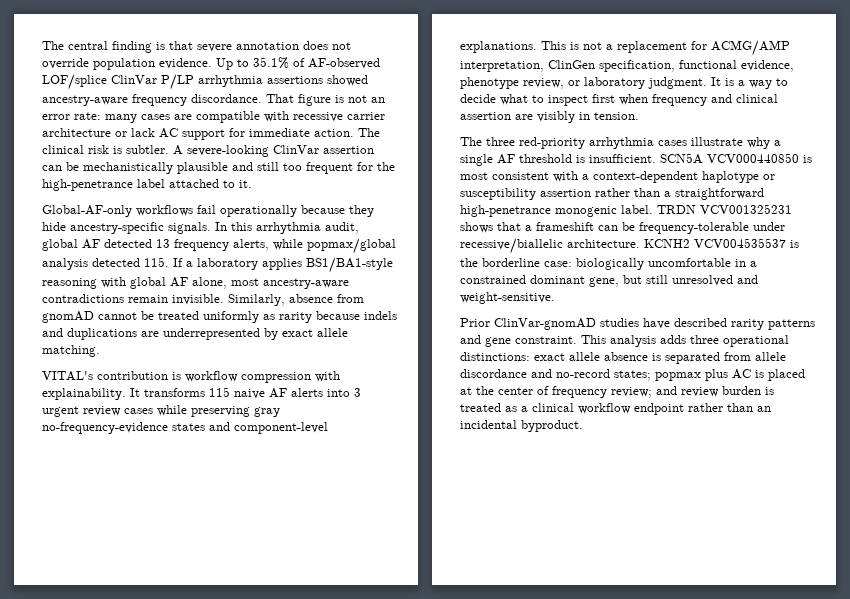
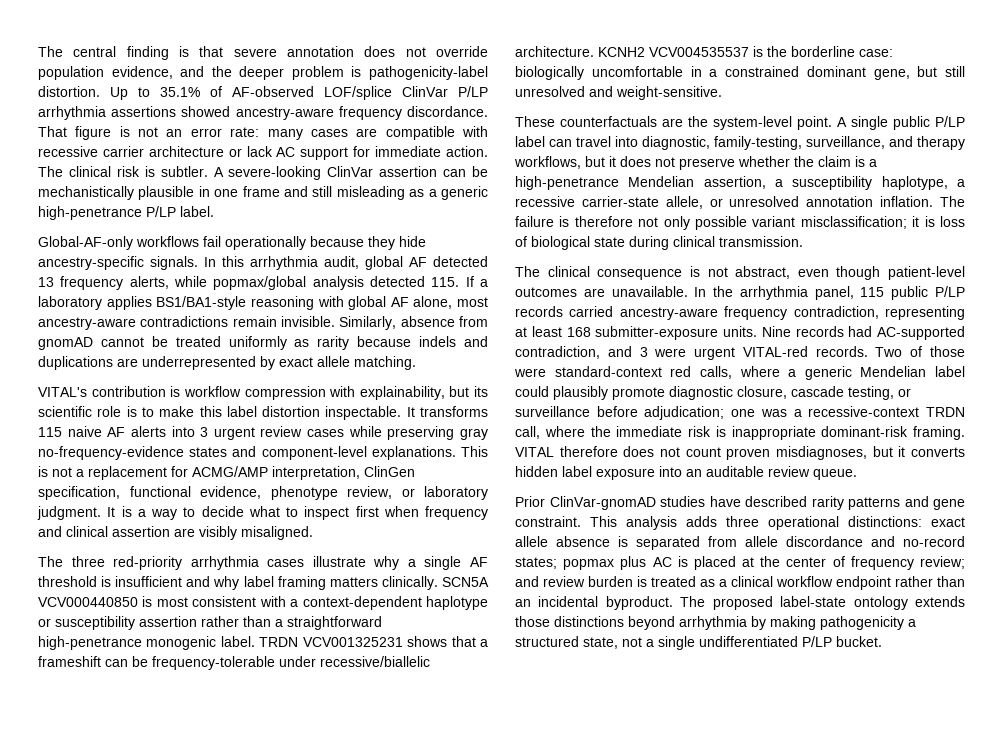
- The central finding is that severe annotation does not override population evidence.
+ The central finding is that severe annotation does not override population evidence, and the deeper problem is pathogenicity-label distortion.
- A severe-looking ClinVar assertion can be mechanistically plausible and still too frequent for the high-penetrance label attached to it.
+ A severe-looking ClinVar assertion can be mechanistically plausible in one frame and still misleading as a generic high-penetrance P/LP label.
- VITAL's contribution is workflow compression with explainability.
+ VITAL's contribution is workflow compression with explainability, but its scientific role is to make this label distortion inspectable.
- It is a way to decide what to inspect first when frequency and clinical assertion are visibly in tension.
+ It is a way to decide what to inspect first when frequency and clinical assertion are visibly misaligned.
- The three red-priority arrhythmia cases illustrate why a single AF threshold is insufficient.
+ The three red-priority arrhythmia cases illustrate why a single AF threshold is insufficient and why label framing matters clinically.
+ These counterfactuals are the system-level point. A single public P/LP label can travel into diagnostic, family-testing, surveillance, and therapy workflows, but it does not preserve whether the claim is a high-penetrance Mendelian assertion, a susceptibility haplotype, a recessive carrier-state allele, or unresolved annotation inflation. The failure is therefore not only possible variant misclassification; it is loss of biological state during clinical transmission.
+ The clinical consequence is not abstract, even though patient-level outcomes are unavailable. In the arrhythmia panel, 115 public P/LP records carried ancestry-aware frequency contradiction, representing at least 168 submitter-exposure units. Nine records had AC-supported contradiction, and 3 were urgent VITAL-red records. Two of those were standard-context red calls, where a generic Mendelian label could plausibly promote diagnostic closure, cascade testing, or surveillance before adjudication; one was a recessive-context TRDN call, where the immediate risk is inappropriate dominant-risk framing. VITAL therefore does not count proven misdiagnoses, but it converts hidden label exposure into an auditable review queue.
+ The proposed label-state ontology extends those distinctions beyond arrhythmia by making pathogenicity a structured state, not a single undifferentiated P/LP bucket.

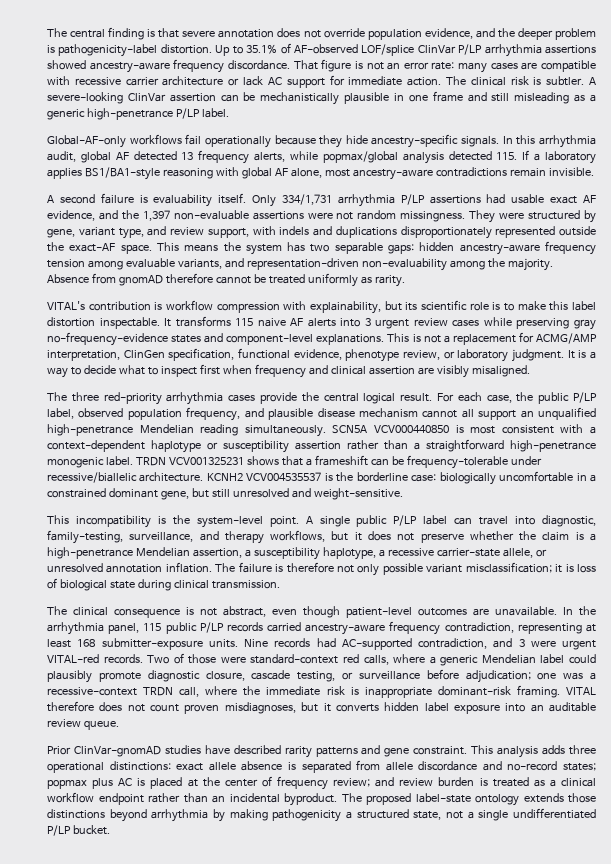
- In this arrhythmia audit, global AF detected 13 frequency alerts, while popmax/global analysis detected 115. If a laboratory applies BS1/BA1-style reasoning with global AF alone, most ancestry-aware contradictions remain invisible. Similarly, absence from gnomAD cannot be treated uniformly as rarity because indels and duplications are underrepresented by exact allele matching.
+ In this arrhythmia audit, global AF detected 13 frequency alerts, while popmax/global analysis detected 115. If a laboratory applies BS1/BA1-style reasoning with global AF alone, most ancestry-aware contradictions remain invisible.
+ A second failure is evaluability itself. Only 334/1,731 arrhythmia P/LP assertions had usable exact AF evidence, and the 1,397 non-evaluable assertions were not random missingness. They were structured by gene, variant type, and review support, with indels and duplications disproportionately represented outside the exact-AF space. This means the system has two separable gaps: hidden ancestry-aware frequency tension among evaluable variants, and representation-driven non-evaluability among the majority. Absence from gnomAD therefore cannot be treated uniformly as rarity.
- The three red-priority arrhythmia cases illustrate why a single AF threshold is insufficient and why label framing matters clinically.
+ The three red-priority arrhythmia cases provide the central logical result. For each case, the public P/LP label, observed population frequency, and plausible disease mechanism cannot all support an unqualified high-penetrance Mendelian reading simultaneously.
- These counterfactuals are the system-level point.
+ This incompatibility is the system-level point.

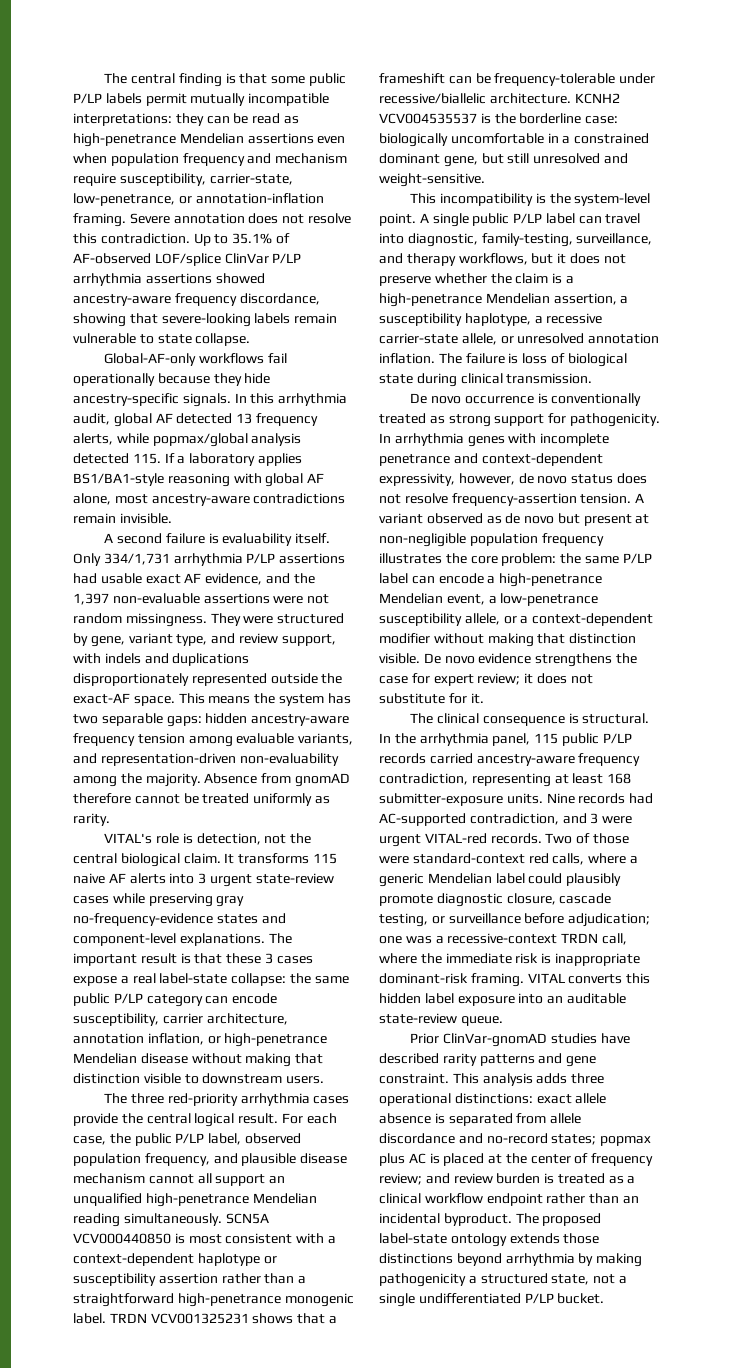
- The central finding is that severe annotation does not override population evidence, and the deeper problem is pathogenicity-label distortion.
+ The central finding is that some public P/LP labels permit mutually incompatible interpretations: they can be read as high-penetrance Mendelian assertions even when population frequency and mechanism require susceptibility, carrier-state, low-penetrance, or annotation-inflation framing. Severe annotation does not resolve this contradiction.
- Up to 35.1% of AF-observed LOF/splice ClinVar P/LP arrhythmia assertions showed ancestry-aware frequency discordance. That figure is not an error rate: many cases are compatible with recessive carrier architecture or lack AC support for immediate action. The clinical risk is subtler. A severe-looking ClinVar assertion can be mechanistically plausible in one frame and still misleading as a generic high-penetrance P/LP label.
+ Up to 35.1% of AF-observed LOF/splice ClinVar P/LP arrhythmia assertions showed ancestry-aware frequency discordance, showing that severe-looking labels remain vulnerable to state collapse.
- VITAL's contribution is workflow compression with explainability, but its scientific role is to make this label distortion inspectable.
+ VITAL's role is detection, not the central biological claim.
- It transforms 115 naive AF alerts into 3 urgent review cases while preserving gray no-frequency-evidence states and component-level explanations.
+ It transforms 115 naive AF alerts into 3 urgent state-review cases while preserving gray no-frequency-evidence states and component-level explanations.
- This is not a replacement for ACMG/AMP interpretation, ClinGen specification, functional evidence, phenotype review, or laboratory judgment. It is a way to decide what to inspect first when frequency and clinical assertion are visibly misaligned.
+ The important result is that these 3 cases expose a real label-state collapse: the same public P/LP category can encode susceptibility, carrier architecture, annotation inflation, or high-penetrance Mendelian disease without making that distinction visible to downstream users.
- The failure is therefore not only possible variant misclassification; it is loss of biological state during clinical transmission.
+ The failure is loss of biological state during clinical transmission.
- The clinical consequence is not abstract, even though patient-level outcomes are unavailable.
+ De novo occurrence is conventionally treated as strong support for pathogenicity. In arrhythmia genes with incomplete penetrance and context-dependent expressivity, however, de novo status does not resolve frequency-assertion tension. A variant observed as de novo but present at non-negligible population frequency illustrates the core problem: the same P/LP label can encode a high-penetrance Mendelian event, a low-penetrance susceptibility allele, or a context-dependent modifier without making that distinction visible. De novo evidence strengthens the case for expert review; it does not substitute for it.
+ The clinical consequence is structural.
- VITAL therefore does not count proven misdiagnoses, but it converts hidden label exposure into an auditable review queue.
+ VITAL converts this hidden label exposure into an auditable state-review queue.

